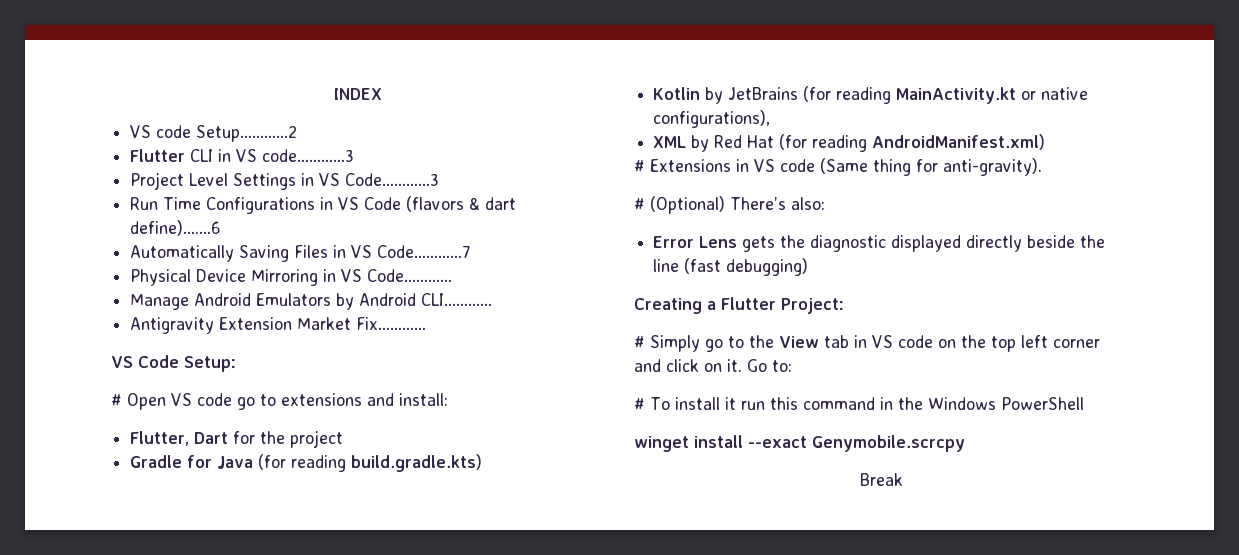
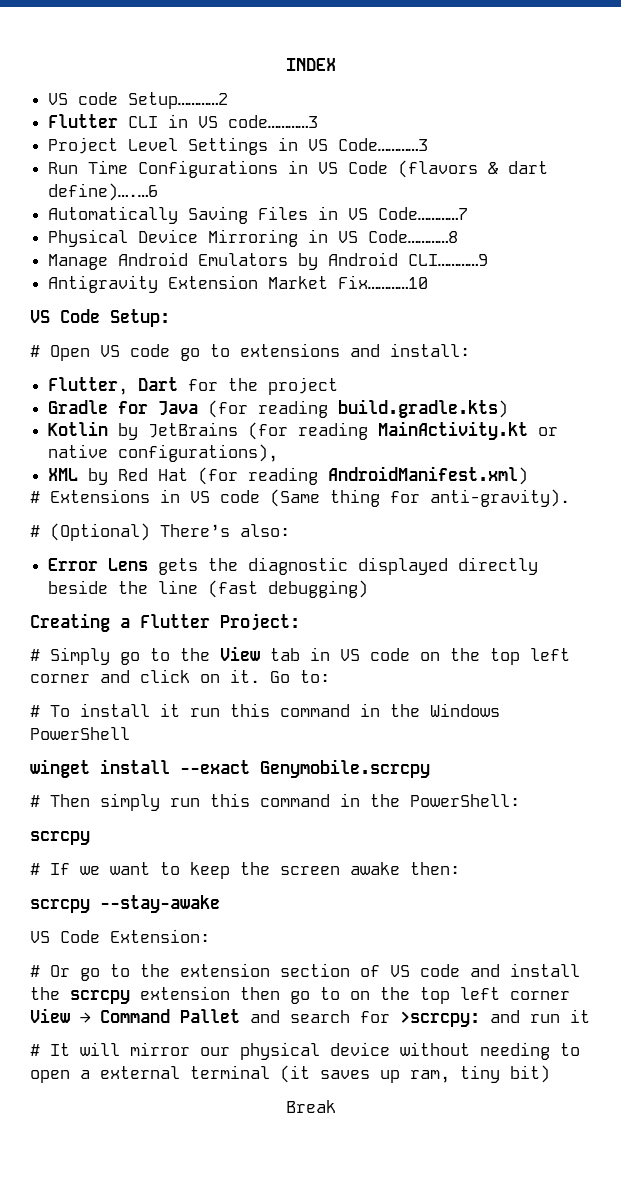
- Physical Device Mirroring in VS Code…………
+ Physical Device Mirroring in VS Code…………8
- Manage Android Emulators by Android CLI…………
+ Manage Android Emulators by Android CLI…………9
- Antigravity Extension Market Fix…………
+ Antigravity Extension Market Fix…………10
+ # Then simply run this command in the PowerShell:
+ scrcpy
+ # If we want to keep the screen awake then:
+ scrcpy --stay-awake
+ VS Code Extension:
+ # Or go to the extension section of VS code and install the scrcpy extension then go to on the top left corner View → Command Pallet and search for >scrcpy: and run it
+ # It will mirror our physical device without needing to open a external terminal (it saves up ram, tiny bit)

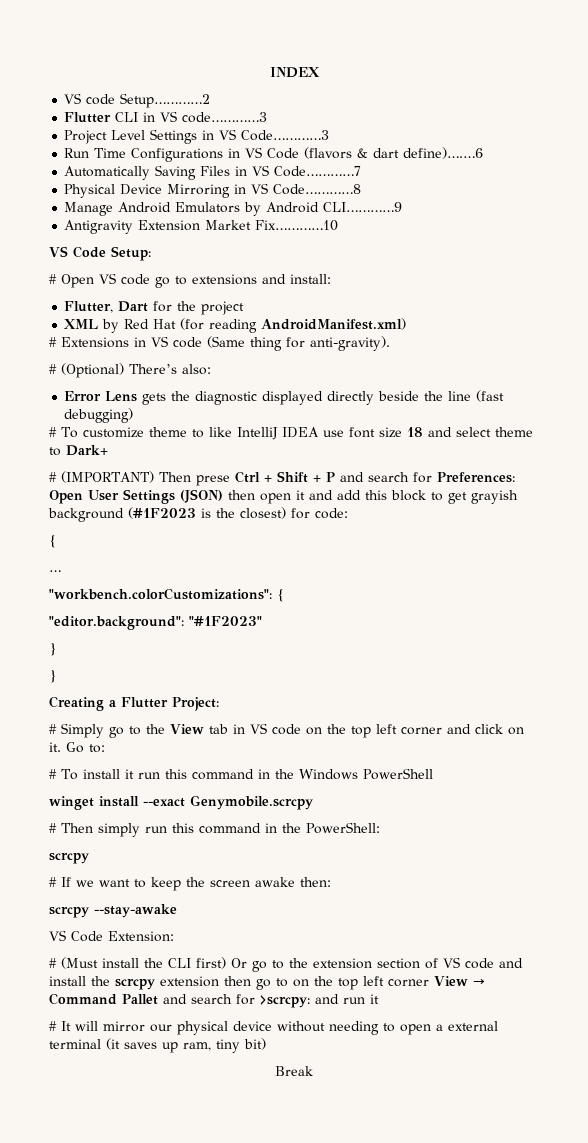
- Gradle for Java (for reading build.gradle.kts)
- Kotlin by JetBrains (for reading MainActivity.kt or native configurations),
+ # To customize theme to like IntelliJ IDEA use font size 18 and select theme to Dark+
+ # (IMPORTANT) Then prese Ctrl + Shift + P and search for Preferences: Open User Settings (JSON) then open it and add this block to get grayish background (#1F2023 is the closest) for code:
+ {
+ …
+ "workbench.colorCustomizations": {
+ "editor.background": "#1F2023"
+ }
+ }
- # Or go to the extension section of VS code and install the scrcpy extension then go to on the top left corner View → Command Pallet and search for >scrcpy: and run it
+ # (Must install the CLI first) Or go to the extension section of VS code and install the scrcpy extension then go to on the top left corner View → Command Pallet and search for >scrcpy: and run it

